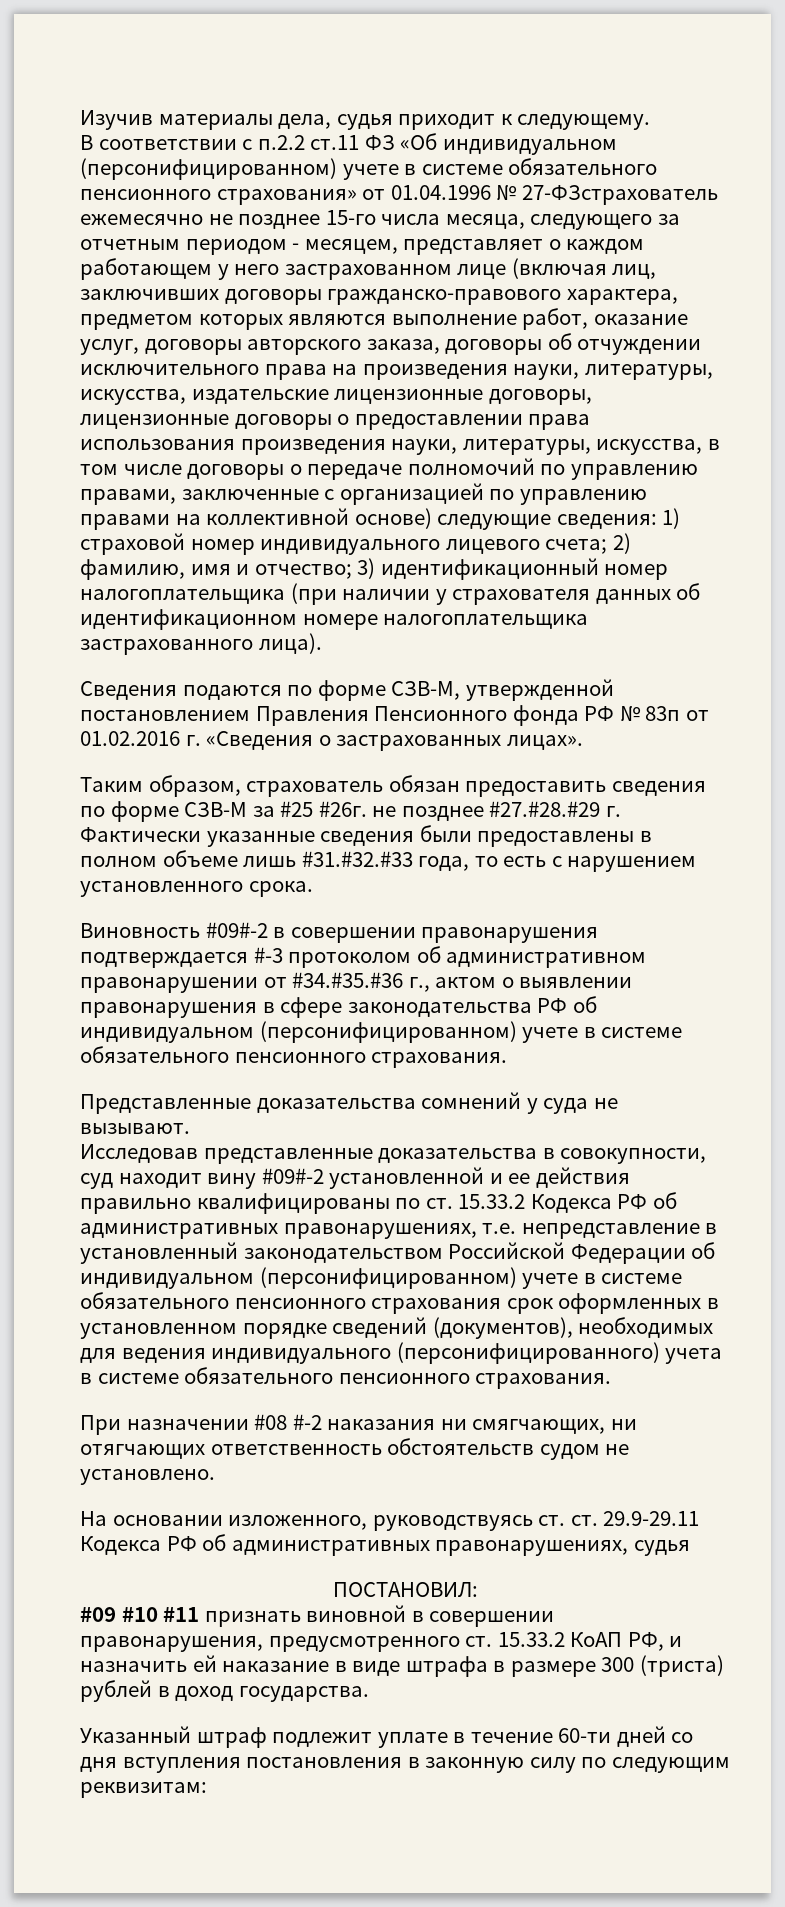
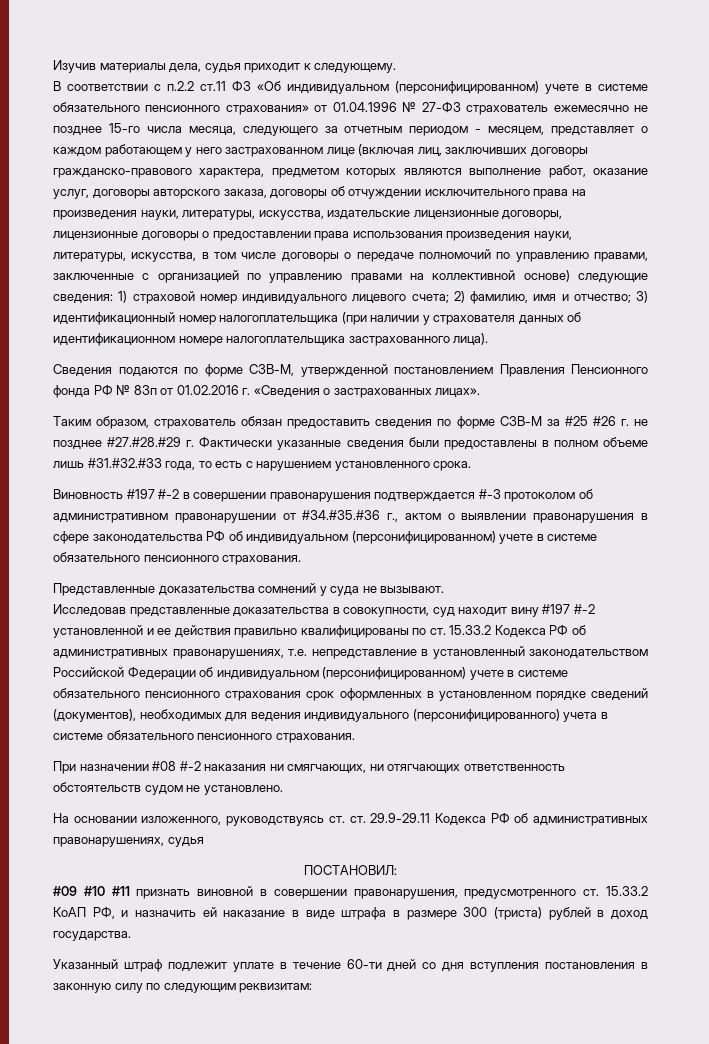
- В соответствии с п.2.2 ст.11 ФЗ «Об индивидуальном (персонифицированном) учете в системе обязательного пенсионного страхования» от 01.04.1996 № 27-ФЗстрахователь ежемесячно не позднее 15-го числа месяца, следующего за отчетным периодом - месяцем, представляет о каждом работающем у него застрахованном лице (включая лиц, заключивших договоры гражданско-правового характера, предметом которых являются выполнение работ, оказание услуг, договоры авторского заказа, договоры об отчуждении исключительного права на произведения науки, литературы, искусства, издательские лицензионные договоры, лицензионные договоры о предоставлении права использования произведения науки, литературы, искусства, в том числе договоры о передаче полномочий по управлению правами, заключенные с организацией по управлению правами на коллективной основе) следующие сведения:
+ В соответствии с п.2.2 ст.11 ФЗ «Об индивидуальном (персонифицированном) учете в системе обязательного пенсионного страхования» от 01.04.1996 № 27-ФЗ страхователь ежемесячно не позднее 15-го числа месяца, следующего за отчетным периодом - месяцем, представляет о каждом работающем у него застрахованном лице (включая лиц, заключивших договоры гражданско-правового характера, предметом которых являются выполнение работ, оказание услуг, договоры авторского заказа, договоры об отчуждении исключительного права на произведения науки, литературы, искусства, издательские лицензионные договоры, лицензионные договоры о предоставлении права использования произведения науки, литературы, искусства, в том числе договоры о передаче полномочий по управлению правами, заключенные с организацией по управлению правами на коллективной основе) следующие сведения:
- Таким образом, страхователь обязан предоставить сведения по форме СЗВ-М за #25 #26г. не позднее #27.#28.#29 г. Фактически указанные сведения были предоставлены в полном объеме лишь #31.#32.#33 года, то есть с нарушением установленного срока.
+ Таким образом, страхователь обязан предоставить сведения по форме СЗВ-М за #25 #26 г. не позднее #27.#28.#29 г. Фактически указанные сведения были предоставлены в полном объеме лишь #31.#32.#33 года, то есть с нарушением установленного срока.
- Виновность #09#-2 в совершении правонарушения подтверждается #-3 протоколом об административном правонарушении от #34.#35.#36 г., актом о выявлении правонарушения в сфере законодательства РФ об индивидуальном (персонифицированном) учете в системе обязательного пенсионного страхования.
+ Виновность #197 #-2 в совершении правонарушения подтверждается #-3 протоколом об административном правонарушении от #34.#35.#36 г., актом о выявлении правонарушения в сфере законодательства РФ об индивидуальном (персонифицированном) учете в системе обязательного пенсионного страхования.
- Исследовав представленные доказательства в совокупности, суд находит вину #09#-2 установленной и ее действия правильно квалифицированы по ст. 15.33.2 Кодекса РФ об административных правонарушениях, т.е. непредставление в установленный законодательством Российской Федерации об индивидуальном (персонифицированном) учете в системе обязательного пенсионного страхования срок оформленных в установленном порядке сведений (документов), необходимых для ведения индивидуального (персонифицированного) учета в системе обязательного пенсионного страхования.
+ Исследовав представленные доказательства в совокупности, суд находит вину #197 #-2 установленной и ее действия правильно квалифицированы по ст. 15.33.2 Кодекса РФ об административных правонарушениях, т.е. непредставление в установленный законодательством Российской Федерации об индивидуальном (персонифицированном) учете в системе обязательного пенсионного страхования срок оформленных в установленном порядке сведений (документов), необходимых для ведения индивидуального (персонифицированного) учета в системе обязательного пенсионного страхования.

